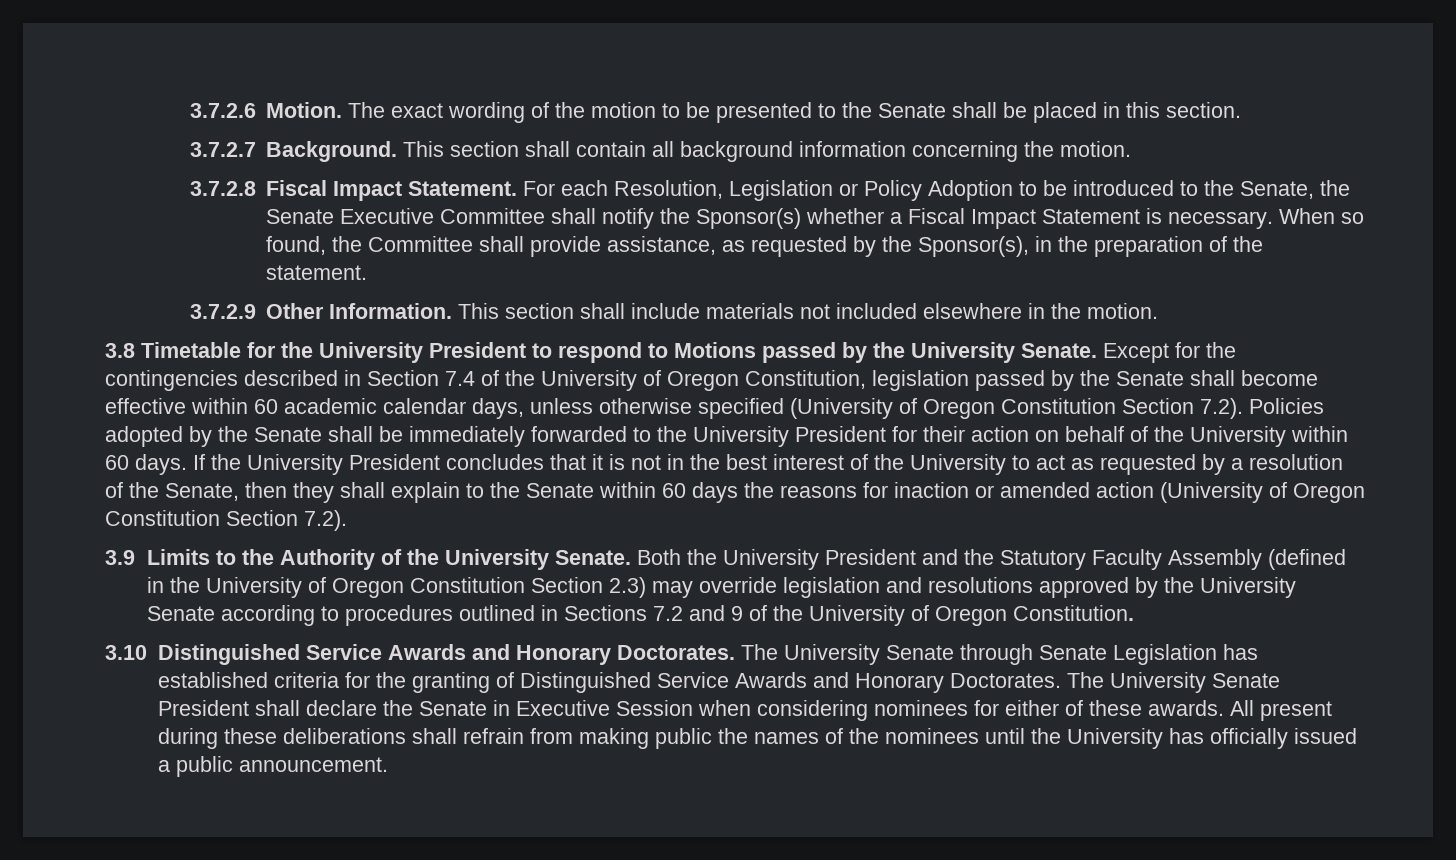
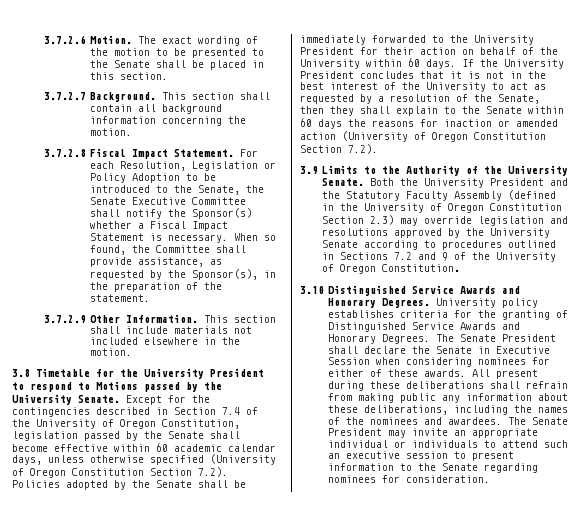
- 3.10 Distinguished Service Awards and Honorary Doctorates. The University Senate through Senate Legislation has established criteria for the granting of Distinguished Service Awards and Honorary Doctorates. The University Senate President shall declare the Senate in Executive Session when considering nominees for either of these awards.
+ 3.10 Distinguished Service Awards and Honorary Degrees. University policy establishes criteria for the granting of Distinguished Service Awards and Honorary Degrees. The Senate President shall declare the Senate in Executive Session when considering nominees for either of these awards.
- All present during these deliberations shall refrain from making public the names of the nominees until the University has officially issued a public announcement.
+ All present during these deliberations shall refrain from making public any information about these deliberations, including the names of the nominees and awardees. The Senate President may invite an appropriate individual or individuals to attend such an executive session to present information to the Senate regarding nominees for consideration.

